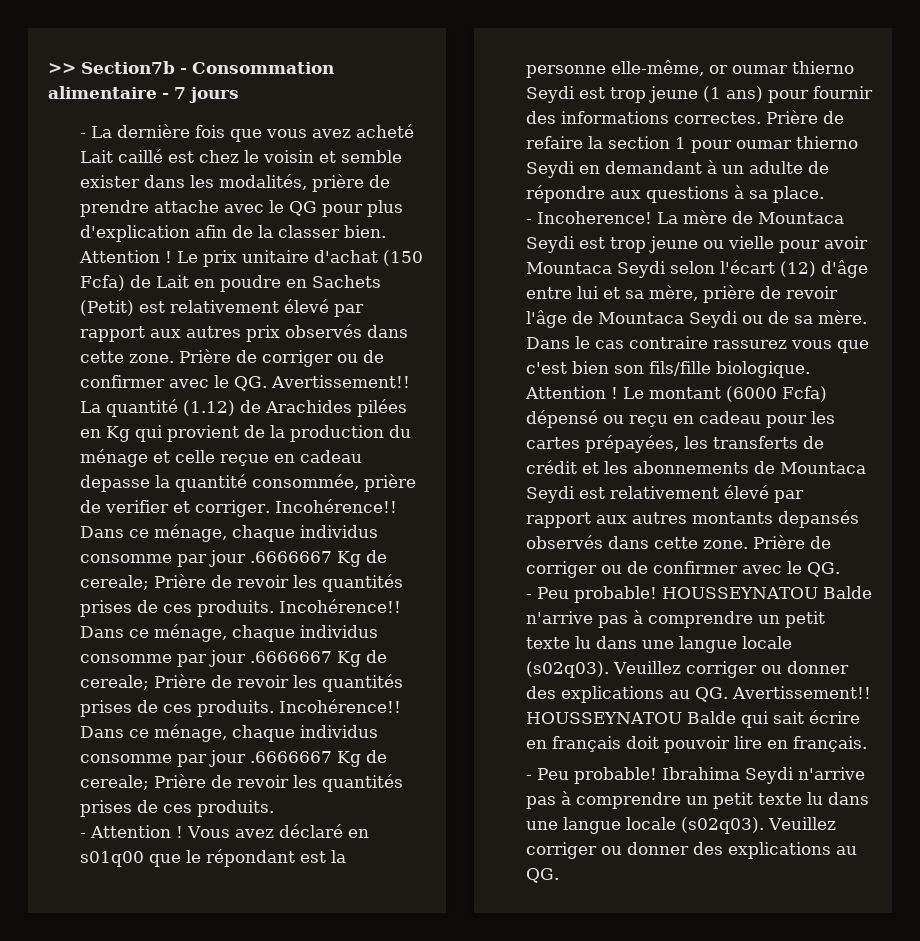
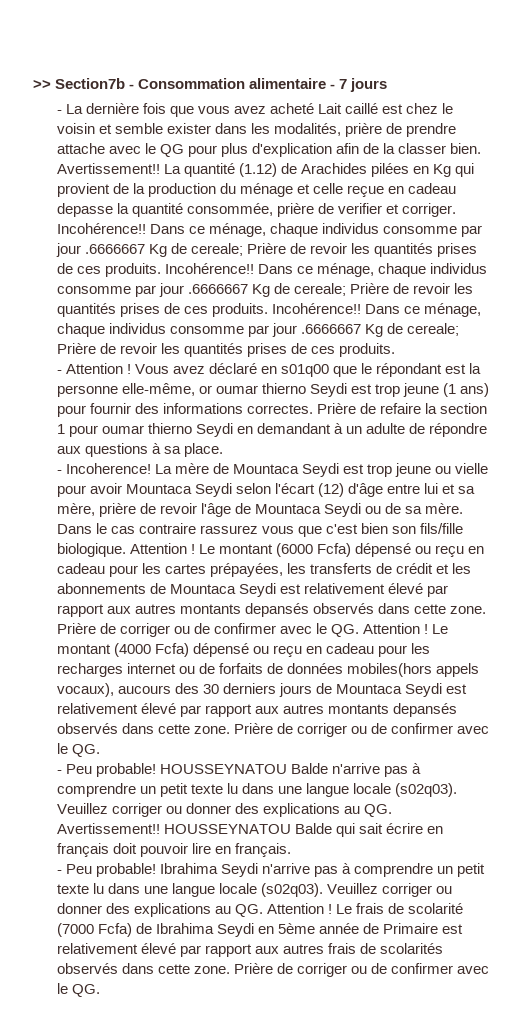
- - La dernière fois que vous avez acheté Lait caillé est chez le voisin et semble exister dans les modalités, prière de prendre attache avec le QG pour plus d'explication afin de la classer bien. Attention ! Le prix unitaire d'achat (150 Fcfa) de Lait en poudre en Sachets (Petit) est relativement élevé par rapport aux autres prix observés dans cette zone. Prière de corriger ou de confirmer avec le QG. Avertissement!!
+ - La dernière fois que vous avez acheté Lait caillé est chez le voisin et semble exister dans les modalités, prière de prendre attache avec le QG pour plus d'explication afin de la classer bien. Avertissement!!
- Le montant (6000 Fcfa) dépensé ou reçu en cadeau pour les cartes prépayées, les transferts de crédit et les abonnements de Mountaca Seydi est relativement élevé par rapport aux autres montants depansés observés dans cette zone. Prière de corriger ou de confirmer avec le QG.
+ Le montant (6000 Fcfa) dépensé ou reçu en cadeau pour les cartes prépayées, les transferts de crédit et les abonnements de Mountaca Seydi est relativement élevé par rapport aux autres montants depansés observés dans cette zone. Prière de corriger ou de confirmer avec le QG. Attention ! Le montant (4000 Fcfa) dépensé ou reçu en cadeau pour les recharges internet ou de forfaits de données mobiles(hors appels vocaux), aucours des 30 derniers jours de Mountaca Seydi est relativement élevé par rapport aux autres montants depansés observés dans cette zone. Prière de corriger ou de confirmer avec le QG.
- Ibrahima Seydi n'arrive pas à comprendre un petit texte lu dans une langue locale (s02q03). Veuillez corriger ou donner des explications au QG.
+ Ibrahima Seydi n'arrive pas à comprendre un petit texte lu dans une langue locale (s02q03). Veuillez corriger ou donner des explications au QG. Attention ! Le frais de scolarité (7000 Fcfa) de Ibrahima Seydi en 5ème année de Primaire est relativement élevé par rapport aux autres frais de scolarités observés dans cette zone. Prière de corriger ou de confirmer avec le QG.

